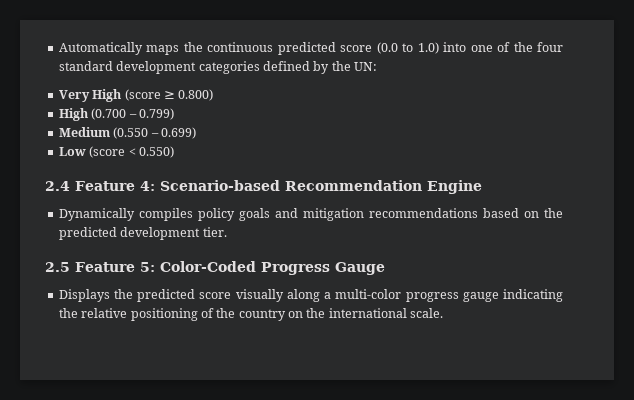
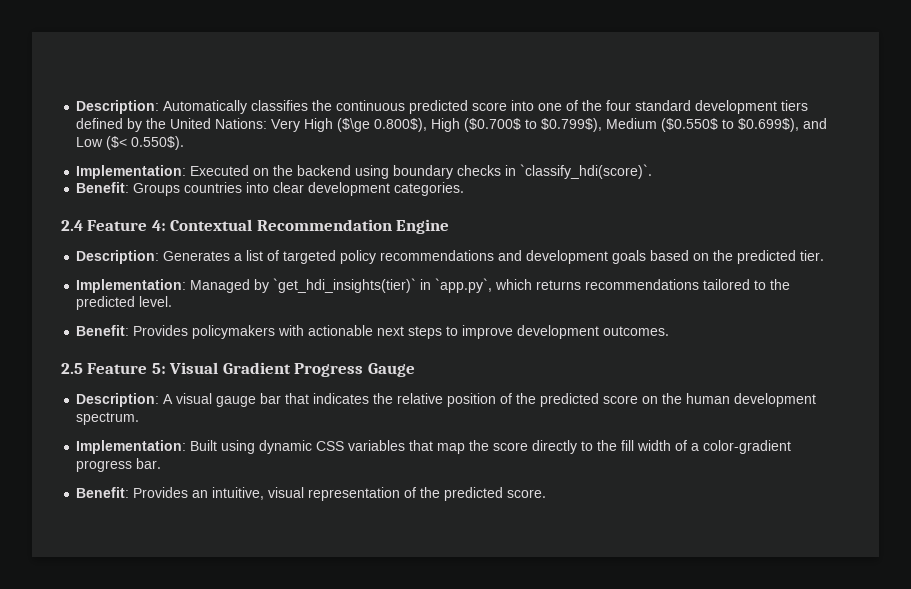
- Automatically maps the continuous predicted score (0.0 to 1.0) into one of the four standard development categories defined by the UN:
- Very High (score ≥ 0.800)
- High (0.700 – 0.799)
- Medium (0.550 – 0.699)
- Low (score < 0.550)
+ Description: Automatically classifies the continuous predicted score into one of the four standard development tiers defined by the United Nations: Very High ($\ge 0.800$), High ($0.700$ to $0.799$), Medium ($0.550$ to $0.699$), and Low ($< 0.550$).
+ Implementation: Executed on the backend using boundary checks in `classify_hdi(score)`.
+ Benefit: Groups countries into clear development categories.
- 2.4 Feature 4: Scenario-based Recommendation Engine
+ 2.4 Feature 4: Contextual Recommendation Engine
- Dynamically compiles policy goals and mitigation recommendations based on the predicted development tier.
+ Description: Generates a list of targeted policy recommendations and development goals based on the predicted tier.
+ Implementation: Managed by `get_hdi_insights(tier)` in `app.py`, which returns recommendations tailored to the predicted level.
+ Benefit: Provides policymakers with actionable next steps to improve development outcomes.
- 2.5 Feature 5: Color-Coded Progress Gauge
+ 2.5 Feature 5: Visual Gradient Progress Gauge
- Displays the predicted score visually along a multi-color progress gauge indicating the relative positioning of the country on the international scale.
+ Description: A visual gauge bar that indicates the relative position of the predicted score on the human development spectrum.
+ Implementation: Built using dynamic CSS variables that map the score directly to the fill width of a color-gradient progress bar.
+ Benefit: Provides an intuitive, visual representation of the predicted score.

